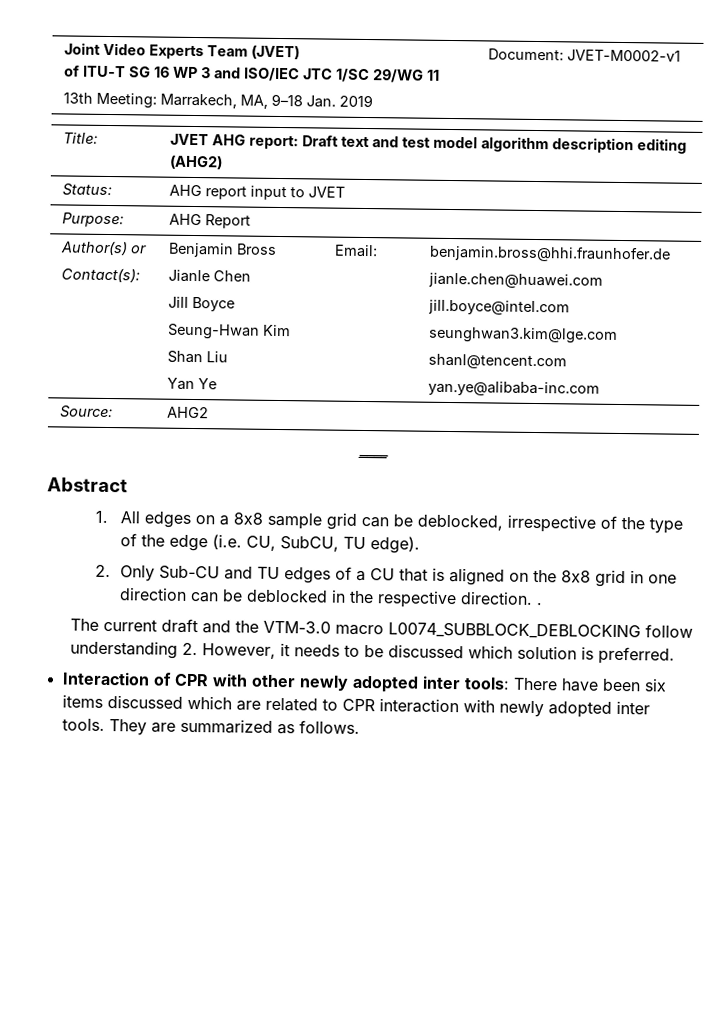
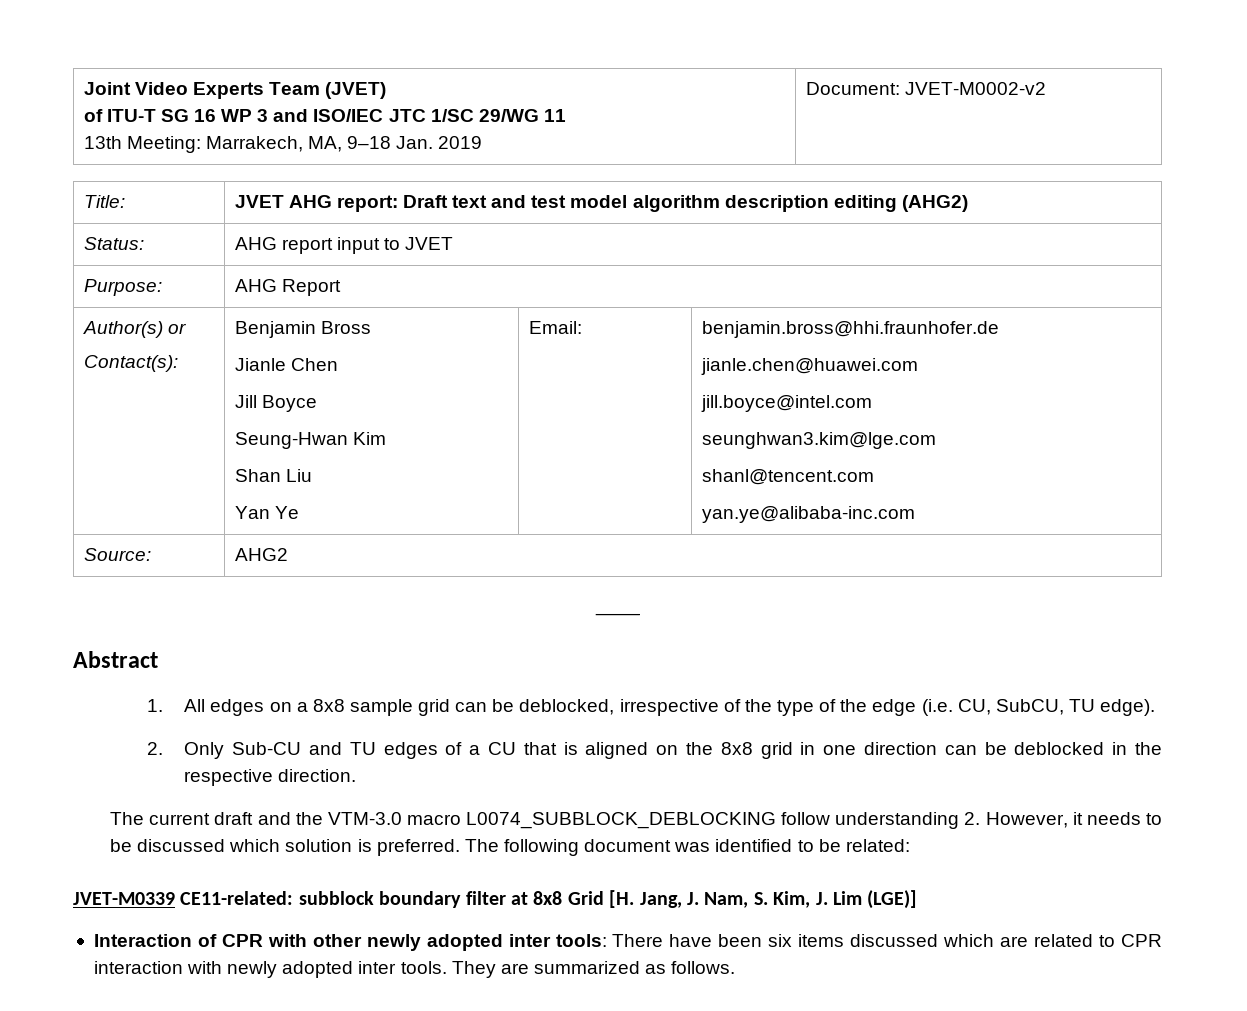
  Joint Video Experts Team (JVET)
  of ITU-T SG 16 WP 3 and ISO/IEC JTC 1/SC 29/WG 11
- 13th Meeting: Marrakech, MA, 9–18 Jan. 2019 | Document: JVET-M0002-v1
+ 13th Meeting: Marrakech, MA, 9–18 Jan. 2019 | Document: JVET-M0002-v2
- 2. Only Sub-CU and TU edges of a CU that is aligned on the 8x8 grid in one direction can be deblocked in the respective direction. .
+ 2. Only Sub-CU and TU edges of a CU that is aligned on the 8x8 grid in one direction can be deblocked in the respective direction.
+ The following document was identified to be related:
+ JVET-M0339 CE11-related: subblock boundary filter at 8x8 Grid [H. Jang, J. Nam, S. Kim, J. Lim (LGE)]

